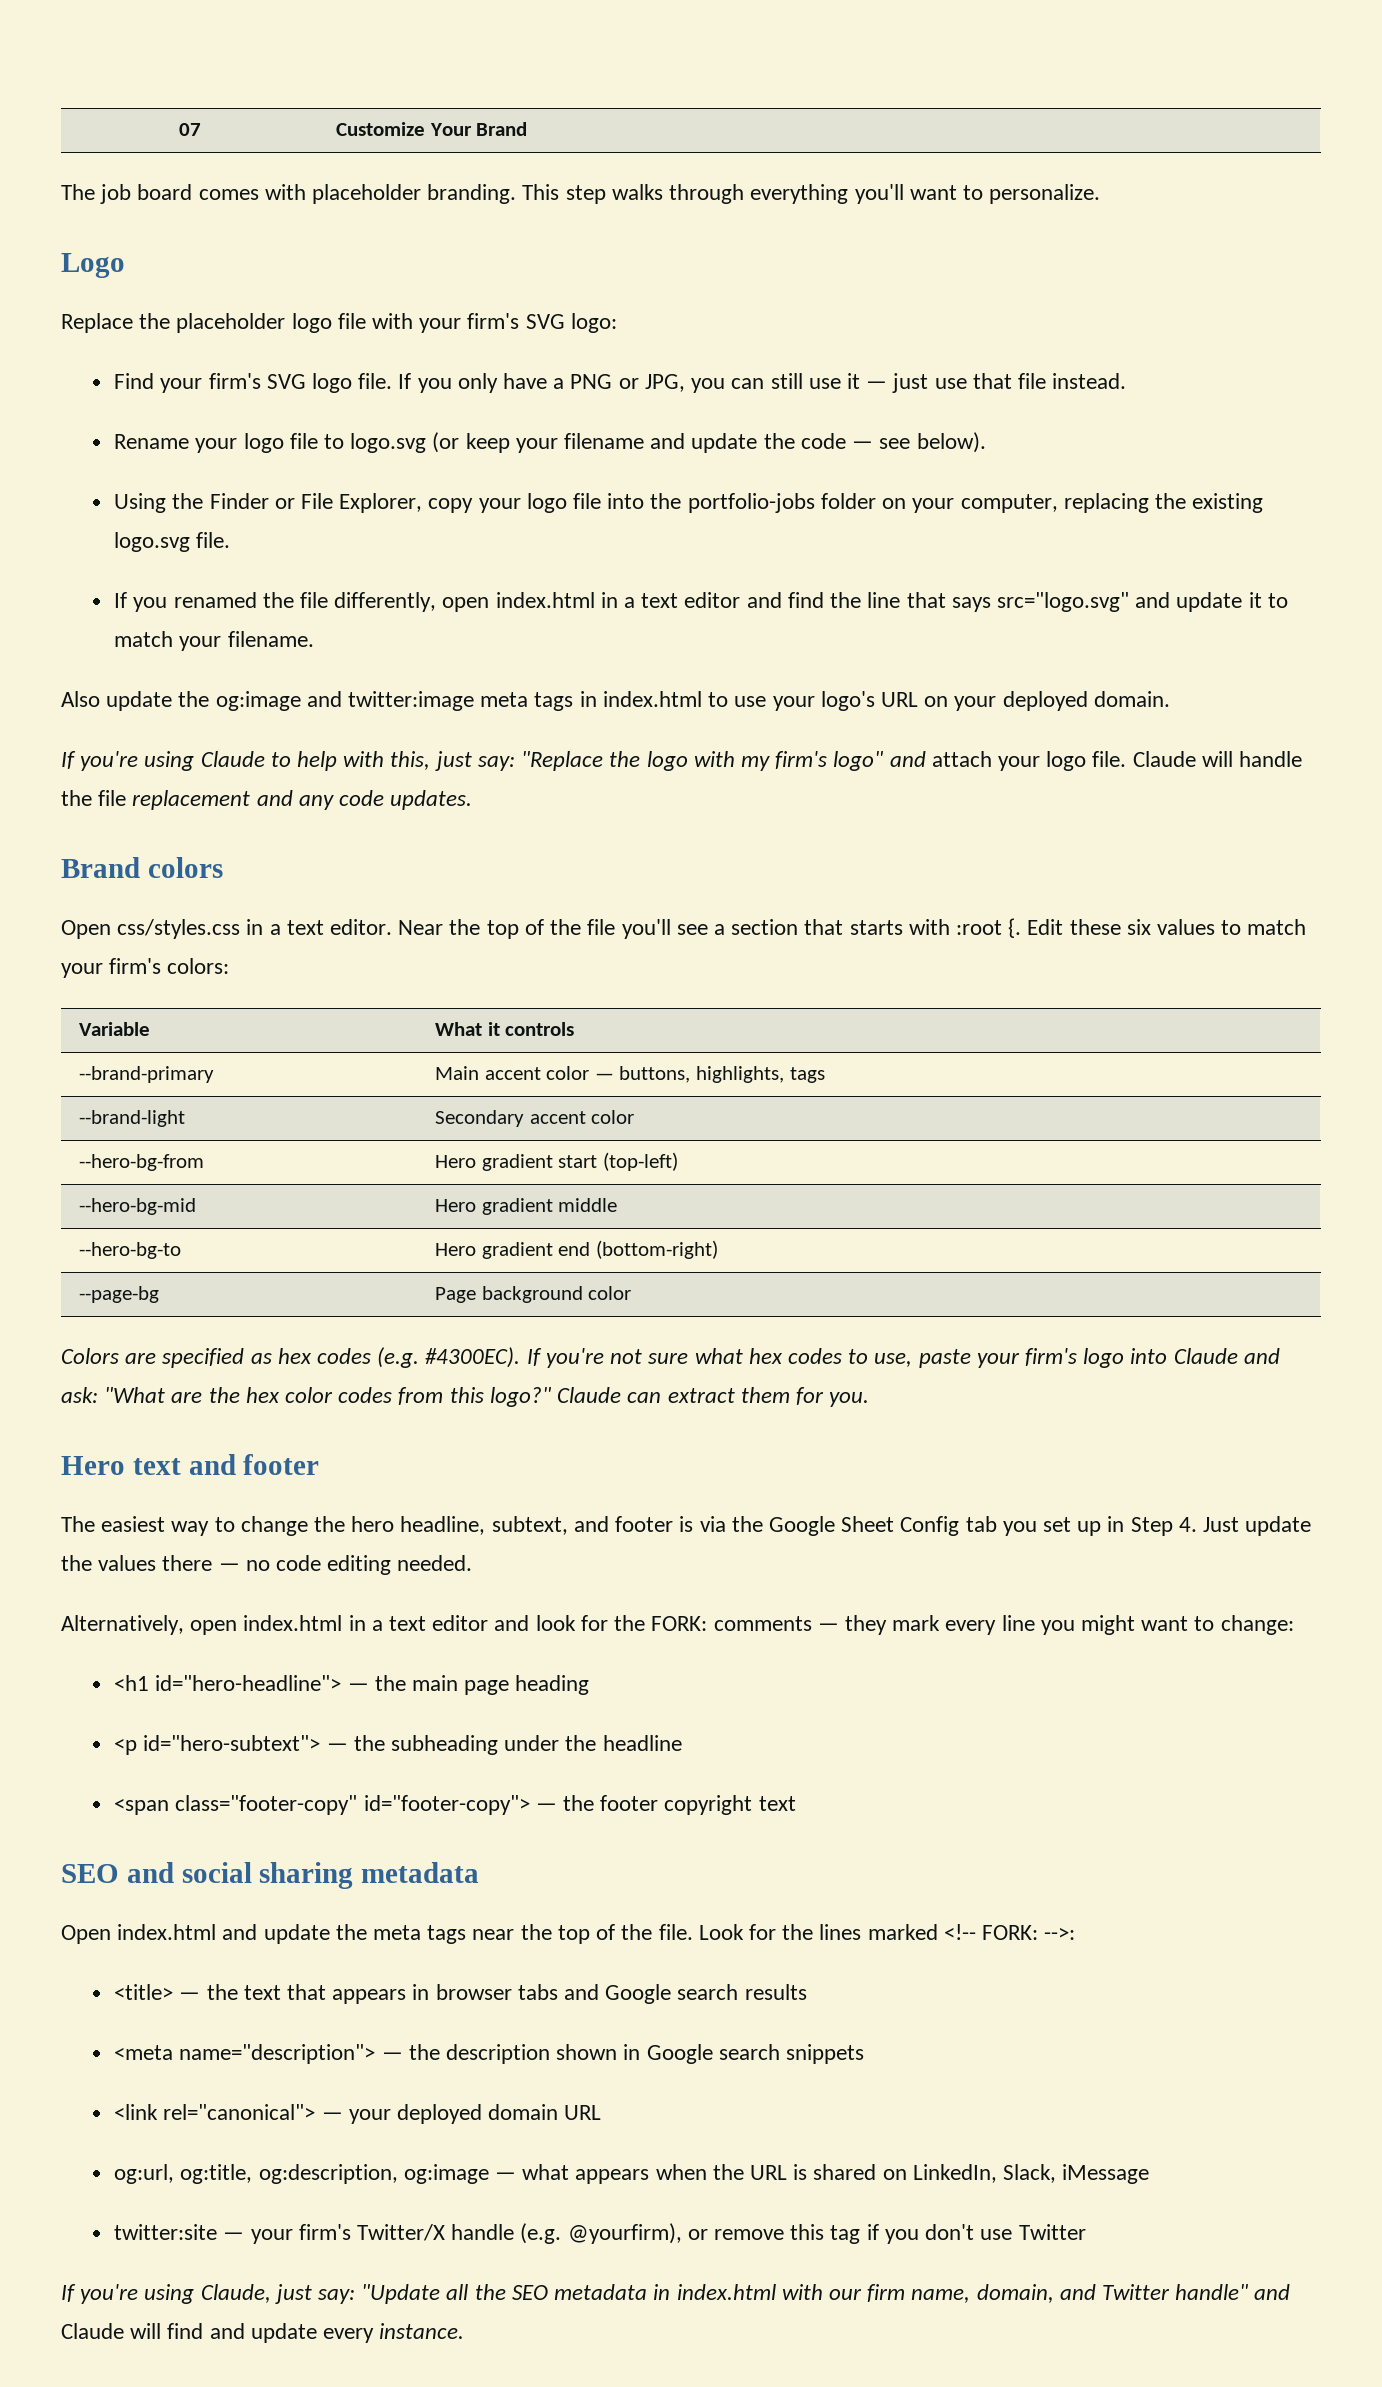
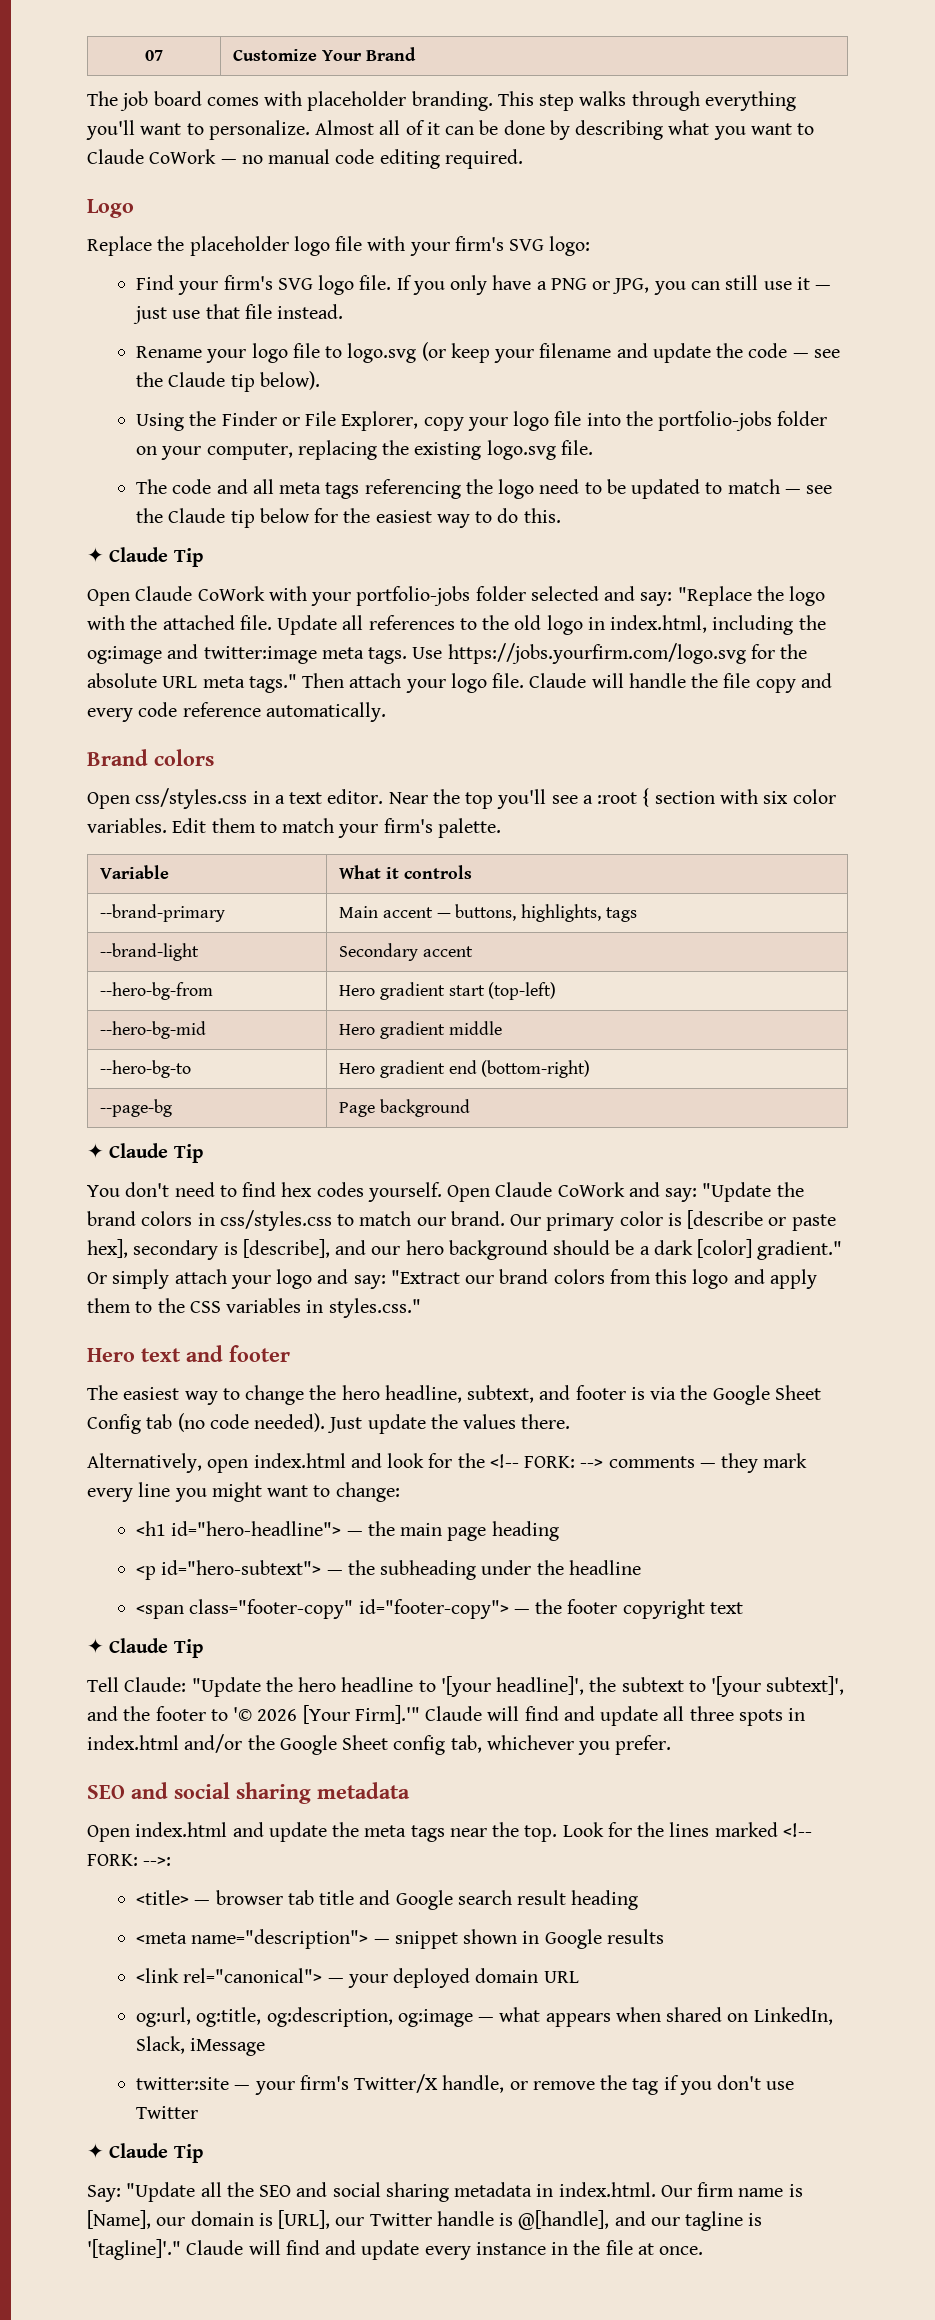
+ Almost all of it can be done by describing what you want to Claude CoWork — no manual code editing required.
- Rename your logo file to logo.svg (or keep your filename and update the code — see below).
+ Rename your logo file to logo.svg (or keep your filename and update the code — see the Claude tip below).
- If you renamed the file differently, open index.html in a text editor and find the line that says src="logo.svg" and update it to match your filename.
- Also update the og:image and twitter:image meta tags in index.html to use your logo's URL on your deployed domain.
- If you're using Claude to help with this, just say: "Replace the logo with my firm's logo" and attach your logo file.
+ The code and all meta tags referencing the logo need to be updated to match — see the Claude tip below for the easiest way to do this.
+ ✦ Claude Tip
+ Open Claude CoWork with your portfolio-jobs folder selected and say: "Replace the logo with the attached file. Update all references to the old logo in index.html, including the og:image and twitter:image meta tags. Use https://jobs.yourfirm.com/logo.svg for the absolute URL meta tags." Then attach your logo file.
- Claude will handle the file replacement and any code updates.
+ Claude will handle the file copy and every code reference automatically.
- Near the top of the file you'll see a section that starts with :root {. Edit these six values to match your firm's colors:
+ Near the top you'll see a :root { section with six color variables. Edit them to match your firm's palette.
- --brand-primary | Main accent color — buttons, highlights, tags
+ --brand-primary | Main accent — buttons, highlights, tags
- --brand-light | Secondary accent color
+ --brand-light | Secondary accent
- --page-bg | Page background color
- Colors are specified as hex codes (e.g. #4300EC). If you're not sure what hex codes to use, paste your firm's logo into Claude and ask: "What are the hex color codes from this logo?" Claude can extract them for you.
+ --page-bg | Page background
+ ✦ Claude Tip
+ You don't need to find hex codes yourself. Open Claude CoWork and say: "Update the brand colors in css/styles.css to match our brand. Our primary color is [describe or paste hex], secondary is [describe], and our hero background should be a dark [color] gradient." Or simply attach your logo and say: "Extract our brand colors from this logo and apply them to the CSS variables in styles.css."
- The easiest way to change the hero headline, subtext, and footer is via the Google Sheet Config tab you set up in Step 4. Just update the values there — no code editing needed.
+ The easiest way to change the hero headline, subtext, and footer is via the Google Sheet Config tab (no code needed). Just update the values there.
- Alternatively, open index.html in a text editor and look for the FORK: comments — they mark every line you might want to change:
+ Alternatively, open index.html and look for the <!-- FORK: --> comments — they mark every line you might want to change:
  <span class="footer-copy" id="footer-copy"> — the footer copyright text
+ ✦ Claude Tip
+ Tell Claude: "Update the hero headline to '[your headline]', the subtext to '[your subtext]', and the footer to '© 2026 [Your Firm].'" Claude will find and update all three spots in index.html and/or the Google Sheet config tab, whichever you prefer.
- Open index.html and update the meta tags near the top of the file.
+ Open index.html and update the meta tags near the top.
- <title> — the text that appears in browser tabs and Google search results
+ <title> — browser tab title and Google search result heading
- <meta name="description"> — the description shown in Google search snippets
+ <meta name="description"> — snippet shown in Google results
- og:url, og:title, og:description, og:image — what appears when the URL is shared on LinkedIn, Slack, iMessage
+ og:url, og:title, og:description, og:image — what appears when shared on LinkedIn, Slack, iMessage
- twitter:site — your firm's Twitter/X handle (e.g. @yourfirm), or remove this tag if you don't use Twitter
- If you're using Claude, just say: "Update all the SEO metadata in index.html with our firm name, domain, and Twitter handle" and Claude will find and update every instance.
+ twitter:site — your firm's Twitter/X handle, or remove the tag if you don't use Twitter
+ ✦ Claude Tip
+ Say: "Update all the SEO and social sharing metadata in index.html. Our firm name is [Name], our domain is [URL], our Twitter handle is @[handle], and our tagline is '[tagline]'." Claude will find and update every instance in the file at once.

